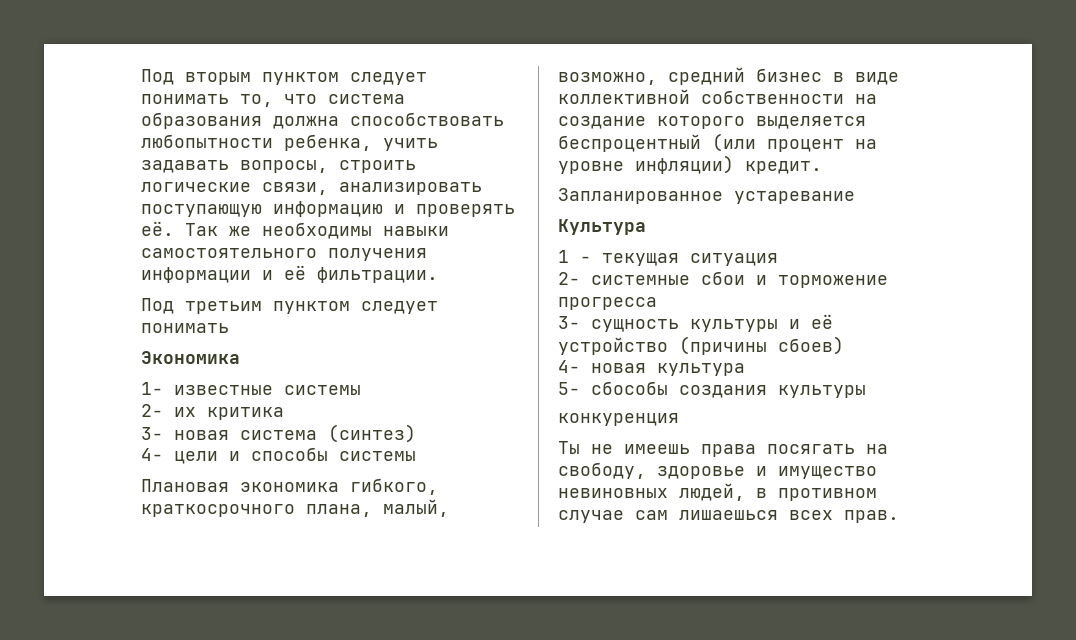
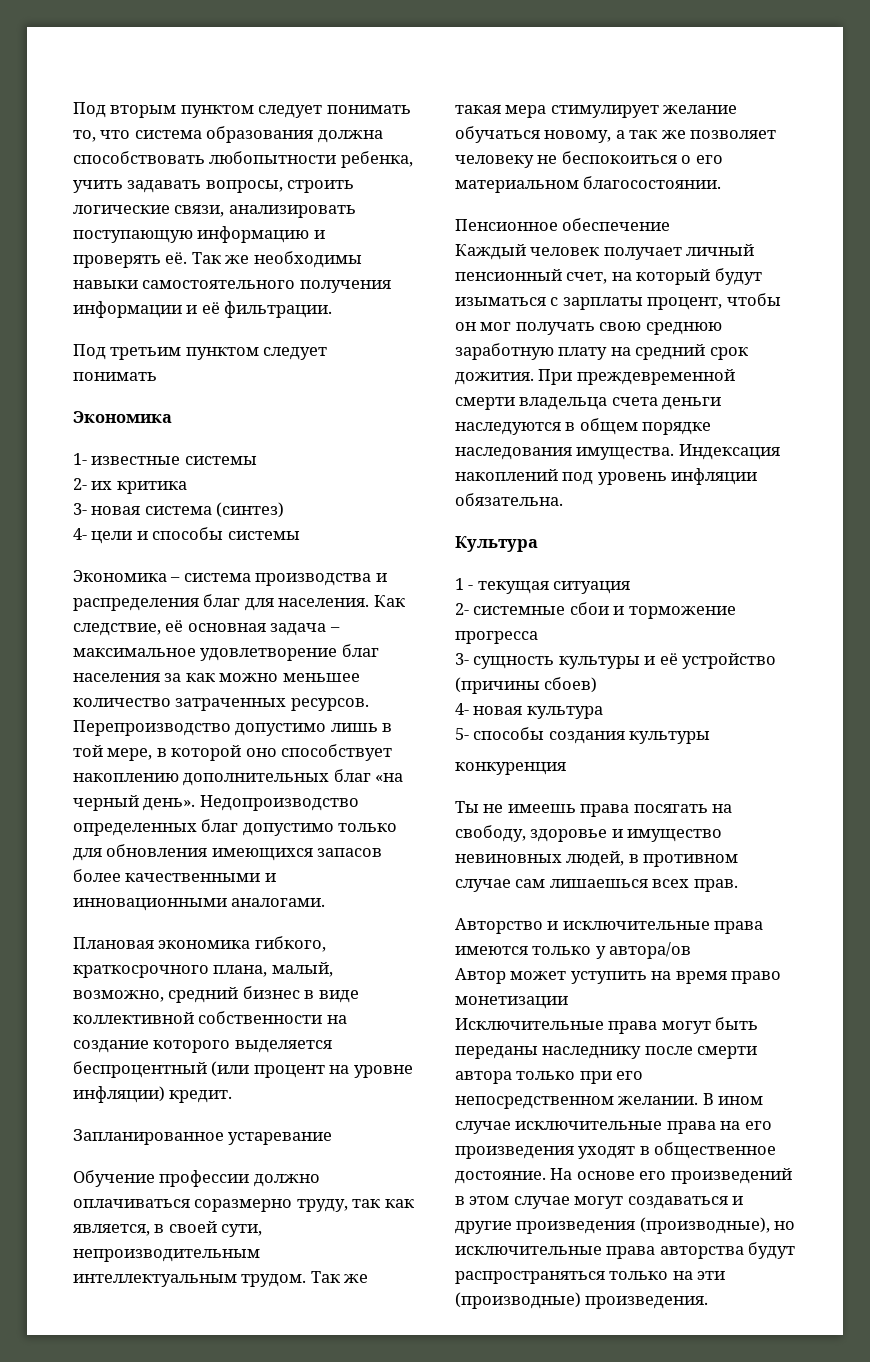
+ Экономика – система производства и распределения благ для населения. Как следствие, её основная задача – максимальное удовлетворение благ населения за как можно меньшее количество затраченных ресурсов. Перепроизводство допустимо лишь в той мере, в которой оно способствует накоплению дополнительных благ «на черный день». Недопроизводство определенных благ допустимо только для обновления имеющихся запасов более качественными и инновационными аналогами.
+ Обучение профессии должно оплачиваться соразмерно труду, так как является, в своей сути, непроизводительным интеллектуальным трудом. Так же такая мера стимулирует желание обучаться новому, а так же позволяет человеку не беспокоиться о его материальном благосостоянии.
+ Пенсионное обеспечение
+ Каждый человек получает личный пенсионный счет, на который будут изыматься с зарплаты процент, чтобы он мог получать свою среднюю заработную плату на средний срок дожития. При преждевременной смерти владельца счета деньги наследуются в общем порядке наследования имущества. Индексация накоплений под уровень инфляции обязательна.
- 5- сбособы создания культуры
+ 5- способы создания культуры
+ Авторство и исключительные права имеются только у автора/ов
+ Автор может уступить на время право монетизации
+ Исключительные права могут быть переданы наследнику после смерти автора только при его непосредственном желании. В ином случае исключительные права на его произведения уходят в общественное достояние. На основе его произведений в этом случае могут создаваться и другие произведения (производные), но исключительные права авторства будут распространяться только на эти (производные) произведения.

